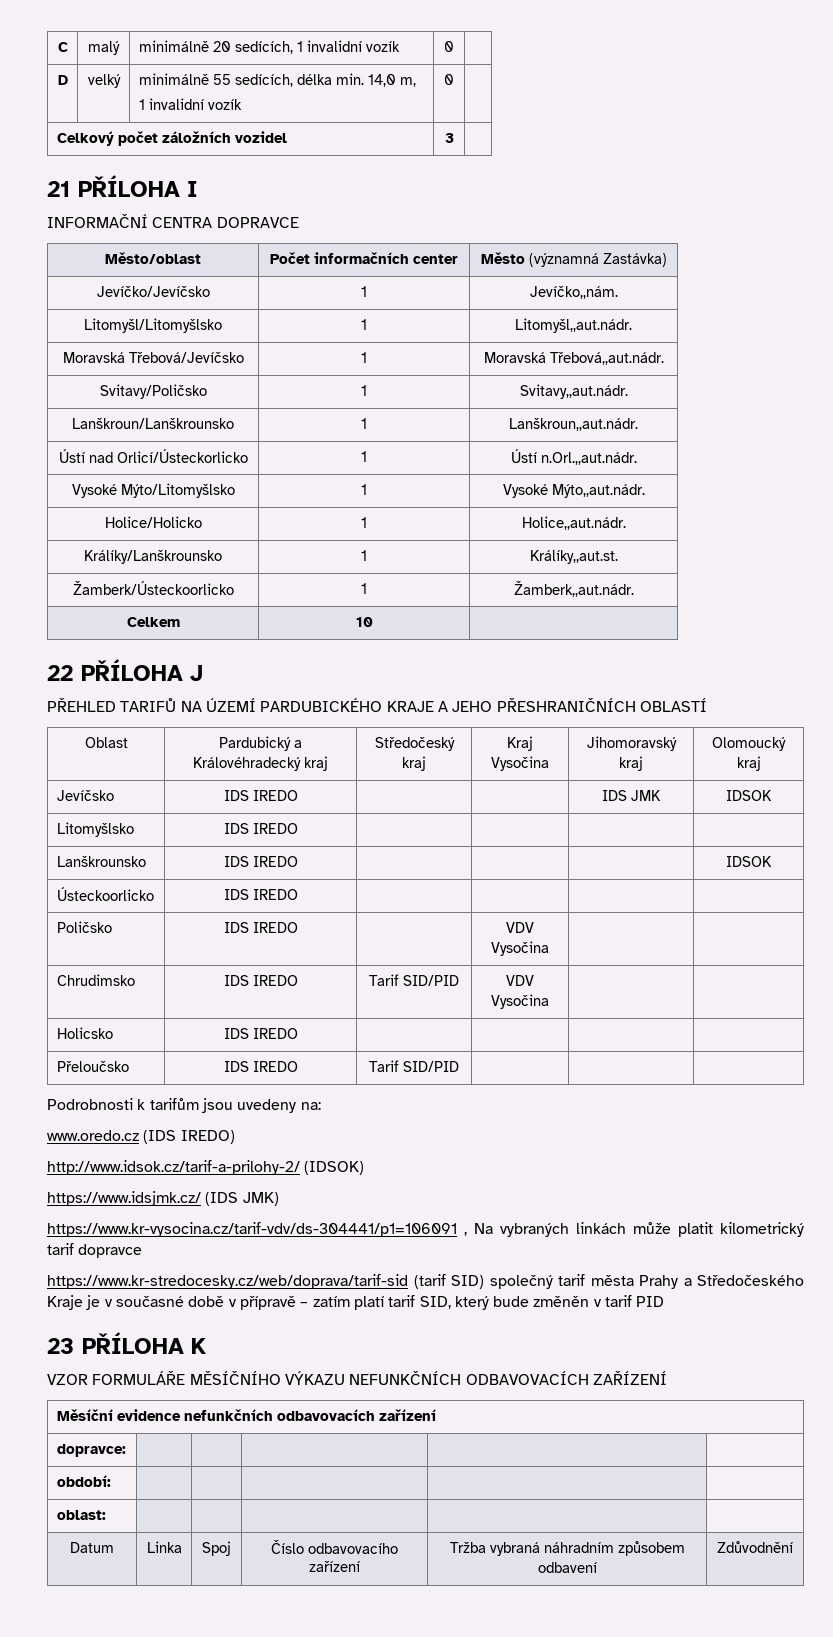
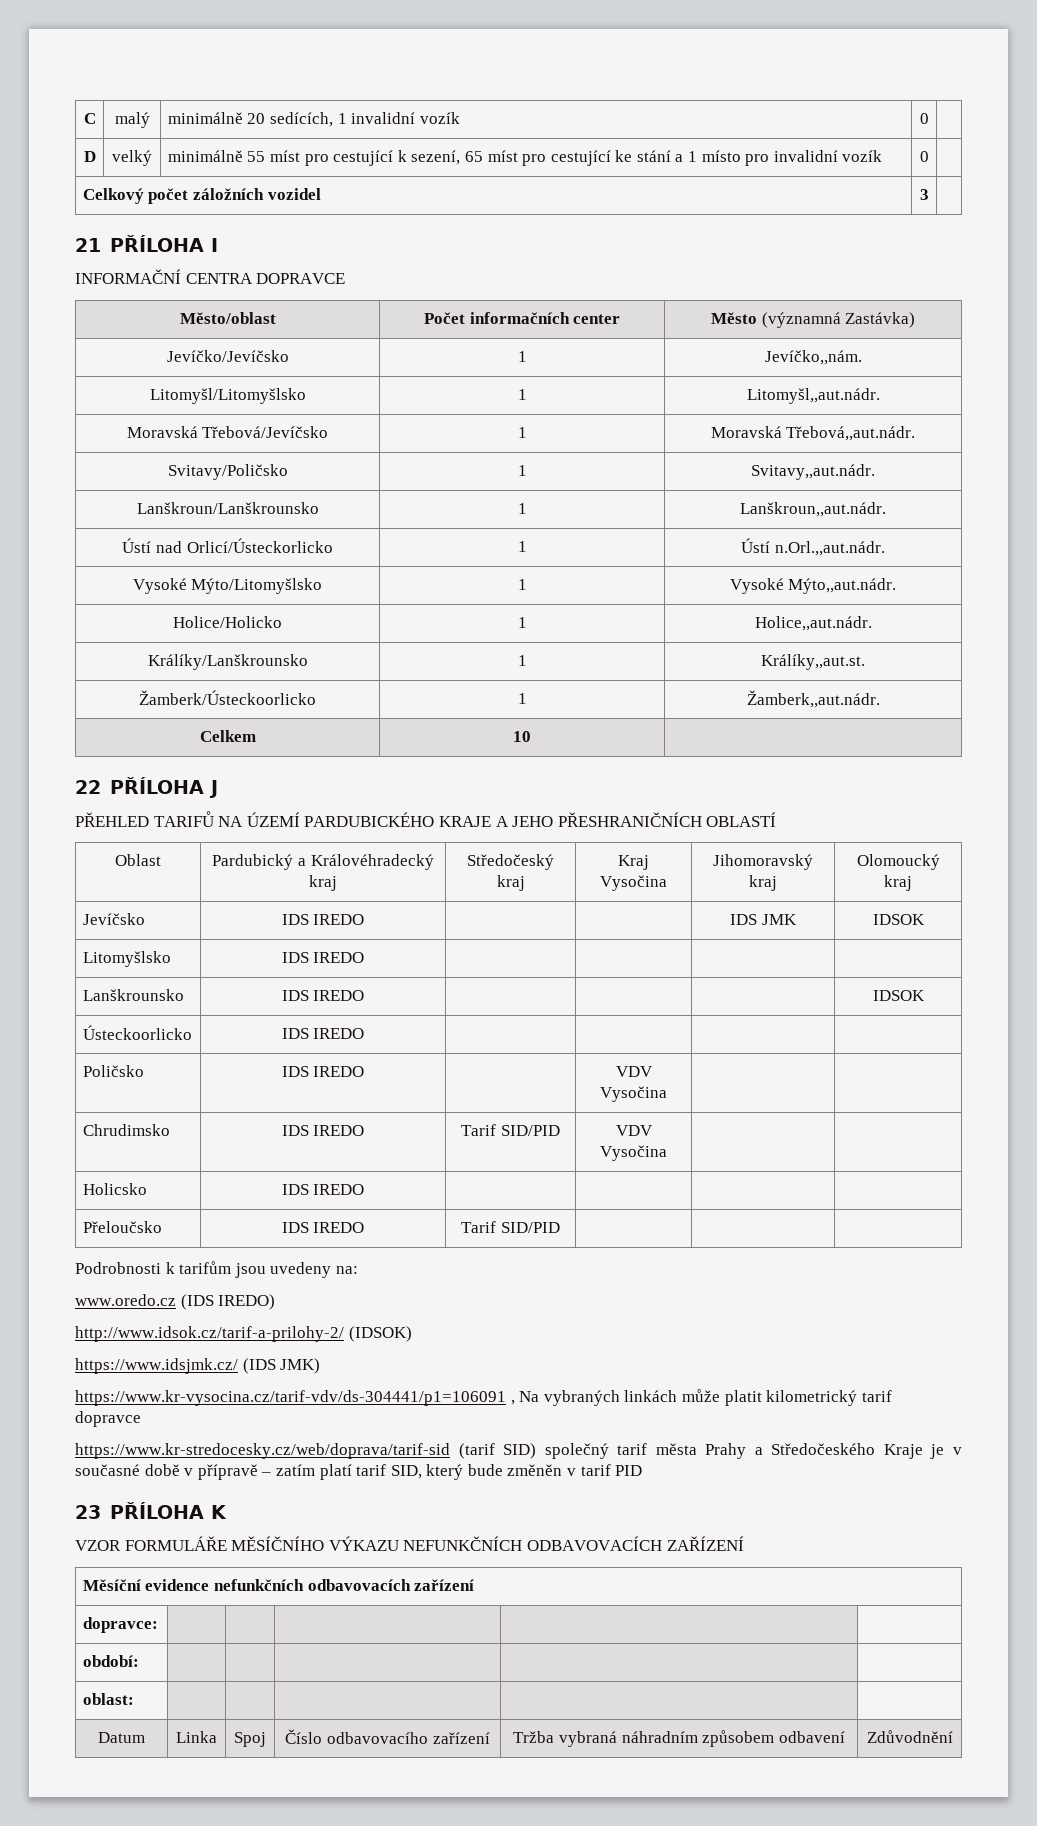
- D | velký | minimálně 55 sedících, délka min. 14,0 m,
- 1 invalidní vozík | 0 |
+ D | velký | minimálně 55 míst pro cestující k sezení, 65 míst pro cestující ke stání a 1 místo pro invalidní vozík | 0 |

